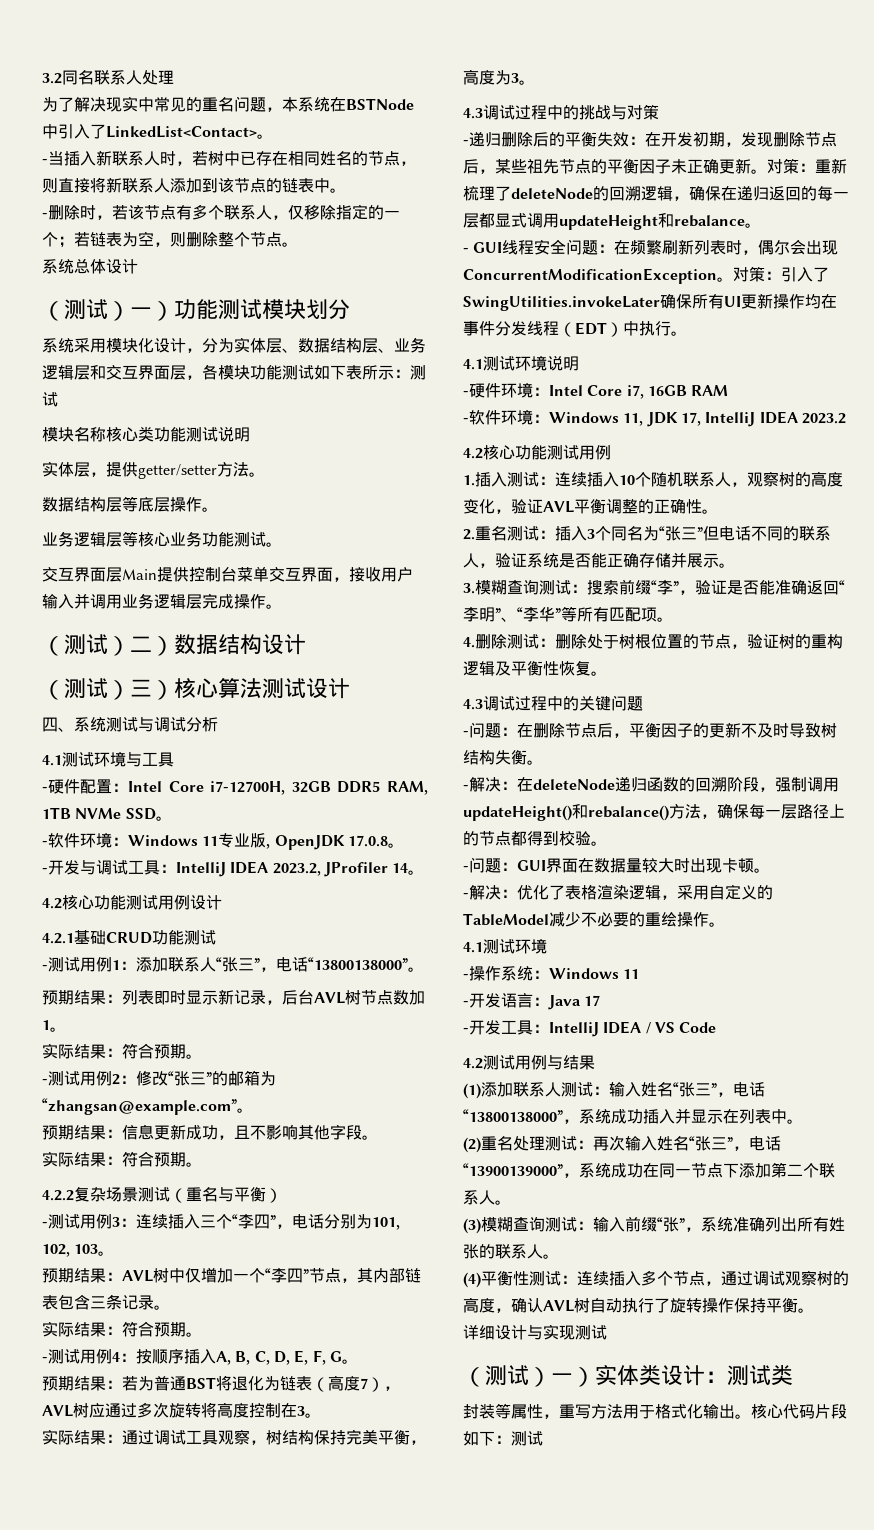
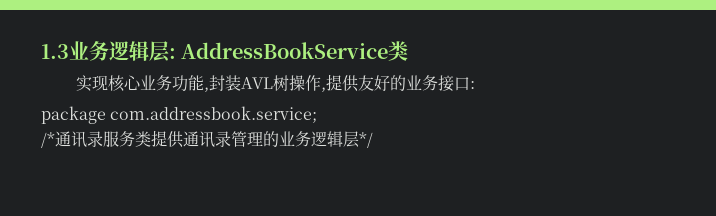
- 3.2同名联系人处理
- 为了解决现实中常见的重名问题，本系统在BSTNode中引入了LinkedList<Contact>。
- -当插入新联系人时，若树中已存在相同姓名的节点，则直接将新联系人添加到该节点的链表中。
- -删除时，若该节点有多个联系人，仅移除指定的一个；若链表为空，则删除整个节点。
- 系统总体设计
- （测试）一）功能测试模块划分
- 系统采用模块化设计，分为实体层、数据结构层、业务逻辑层和交互界面层，各模块功能测试如下表所示：测试
- 模块名称核心类功能测试说明
- 实体层，提供getter/setter方法。
- 数据结构层等底层操作。
- 业务逻辑层等核心业务功能测试。
- 交互界面层Main提供控制台菜单交互界面，接收用户输入并调用业务逻辑层完成操作。
- （测试）二）数据结构设计
- （测试）三）核心算法测试设计
- 四、系统测试与调试分析
- 4.1测试环境与工具
- -硬件配置：Intel Core i7-12700H, 32GB DDR5 RAM, 1TB NVMe SSD。
- -软件环境：Windows 11专业版, OpenJDK 17.0.8。
- -开发与调试工具：IntelliJ IDEA 2023.2, JProfiler 14。
- 4.2核心功能测试用例设计
- 4.2.1基础CRUD功能测试
- -测试用例1：添加联系人“张三”，电话“13800138000”。
- 预期结果：列表即时显示新记录，后台AVL树节点数加1。
- 实际结果：符合预期。
- -测试用例2：修改“张三”的邮箱为“zhangsan@example.com”。
- 预期结果：信息更新成功，且不影响其他字段。
- 实际结果：符合预期。
- 4.2.2复杂场景测试（重名与平衡）
- -测试用例3：连续插入三个“李四”，电话分别为101, 102, 103。
- 预期结果：AVL树中仅增加一个“李四”节点，其内部链表包含三条记录。
- 实际结果：符合预期。
- -测试用例4：按顺序插入A, B, C, D, E, F, G。
- 预期结果：若为普通BST将退化为链表（高度7），AVL树应通过多次旋转将高度控制在3。
- 实际结果：通过调试工具观察，树结构保持完美平衡，高度为3。
- 4.3调试过程中的挑战与对策
- -递归删除后的平衡失效：在开发初期，发现删除节点后，某些祖先节点的平衡因子未正确更新。对策：重新梳理了deleteNode的回溯逻辑，确保在递归返回的每一层都显式调用updateHeight和rebalance。
- - GUI线程安全问题：在频繁刷新列表时，偶尔会出现ConcurrentModificationException。对策：引入了SwingUtilities.invokeLater确保所有UI更新操作均在事件分发线程（EDT）中执行。
- 4.1测试环境说明
- -硬件环境：Intel Core i7, 16GB RAM
- -软件环境：Windows 11, JDK 17, IntelliJ IDEA 2023.2
- 4.2核心功能测试用例
- 1.插入测试：连续插入10个随机联系人，观察树的高度变化，验证AVL平衡调整的正确性。
- 2.重名测试：插入3个同名为“张三”但电话不同的联系人，验证系统是否能正确存储并展示。
- 3.模糊查询测试：搜索前缀“李”，验证是否能准确返回“李明”、“李华”等所有匹配项。
- 4.删除测试：删除处于树根位置的节点，验证树的重构逻辑及平衡性恢复。
- 4.3调试过程中的关键问题
- -问题：在删除节点后，平衡因子的更新不及时导致树结构失衡。
- -解决：在deleteNode递归函数的回溯阶段，强制调用updateHeight()和rebalance()方法，确保每一层路径上的节点都得到校验。
- -问题：GUI界面在数据量较大时出现卡顿。
- -解决：优化了表格渲染逻辑，采用自定义的TableModel减少不必要的重绘操作。
- 4.1测试环境
- -操作系统：Windows 11
- -开发语言：Java 17
- -开发工具：IntelliJ IDEA / VS Code
- 4.2测试用例与结果
- (1)添加联系人测试：输入姓名“张三”，电话“13800138000”，系统成功插入并显示在列表中。
- (2)重名处理测试：再次输入姓名“张三”，电话“13900139000”，系统成功在同一节点下添加第二个联系人。
- (3)模糊查询测试：输入前缀“张”，系统准确列出所有姓张的联系人。
- (4)平衡性测试：连续插入多个节点，通过调试观察树的高度，确认AVL树自动执行了旋转操作保持平衡。
- 详细设计与实现测试
- （测试）一）实体类设计：测试类
- 封装等属性，重写方法用于格式化输出。核心代码片段如下：测试
+ 1.3业务逻辑层: AddressBookService类
+ 实现核心业务功能,封装AVL树操作,提供友好的业务接口:
+ package com.addressbook.service;
+ /*通讯录服务类提供通讯录管理的业务逻辑层*/

